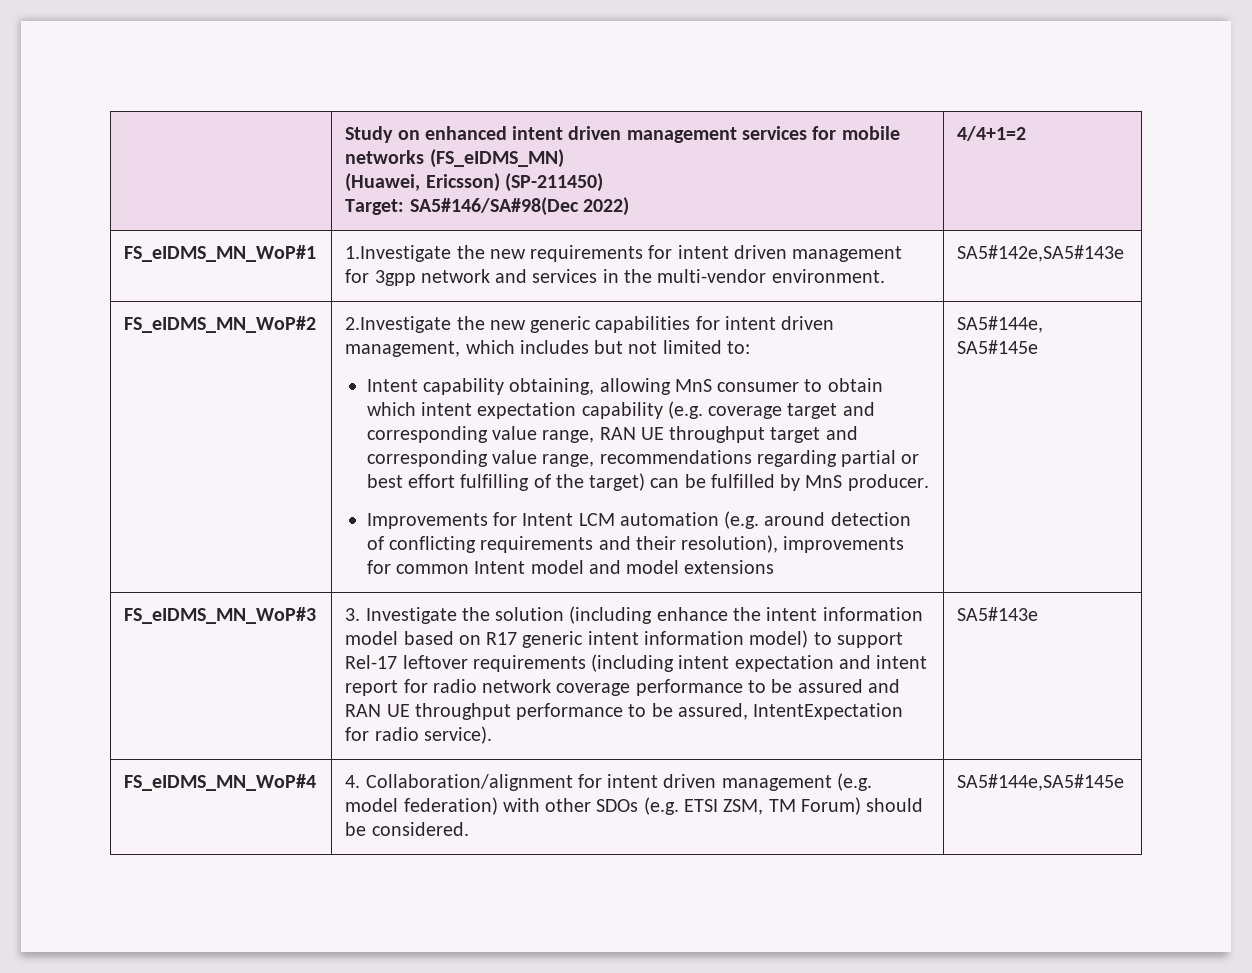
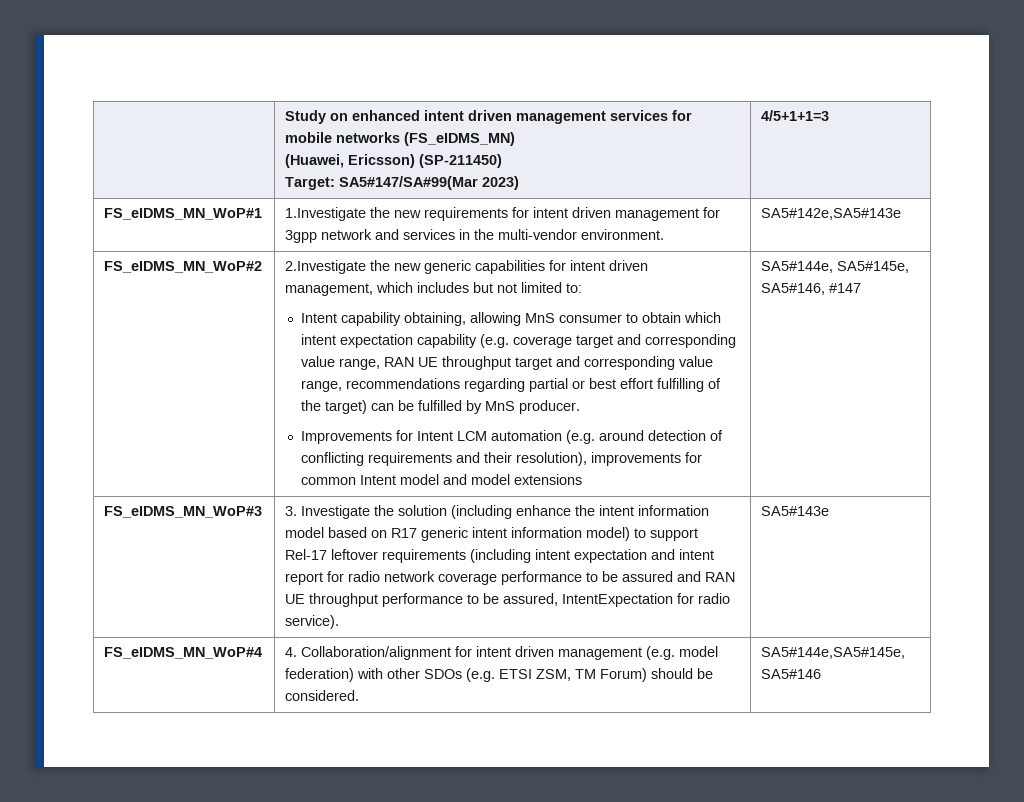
  | Study on enhanced intent driven management services for mobile networks (FS_eIDMS_MN)
  (Huawei, Ericsson) (SP-211450)
- Target: SA5#146/SA#98(Dec 2022) | 4/4+1=2
+ Target: SA5#147/SA#99(Mar 2023) | 4/5+1+1=3
- SA5#144e, SA5#145e
+ SA5#144e, SA5#145e, SA5#146, #147
- FS_eIDMS_MN_WoP#4 | 4. Collaboration/alignment for intent driven management (e.g. model federation) with other SDOs (e.g. ETSI ZSM, TM Forum) should be considered. | SA5#144e,SA5#145e
+ FS_eIDMS_MN_WoP#4 | 4. Collaboration/alignment for intent driven management (e.g. model federation) with other SDOs (e.g. ETSI ZSM, TM Forum) should be considered. | SA5#144e,SA5#145e, SA5#146

